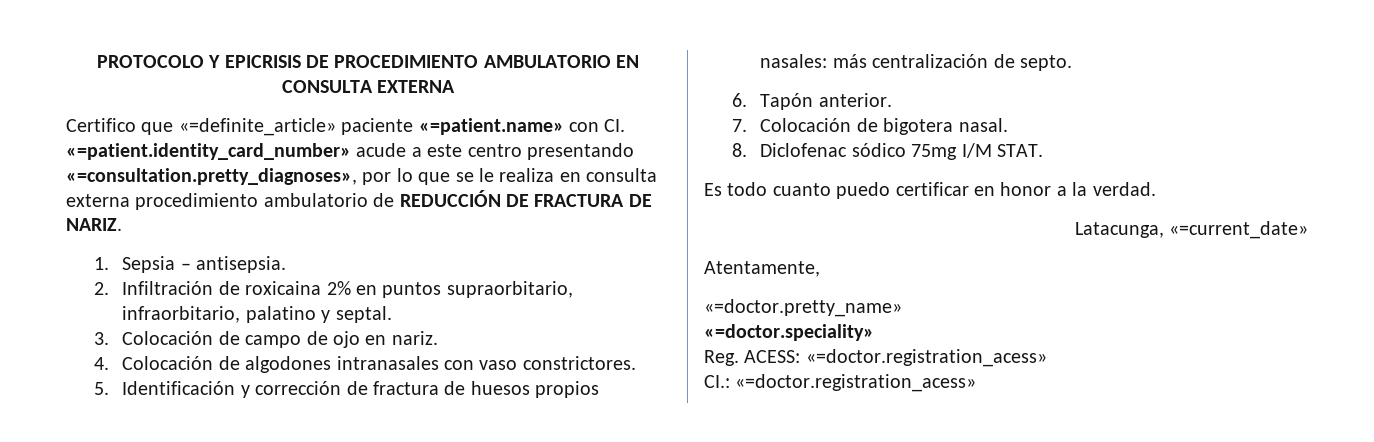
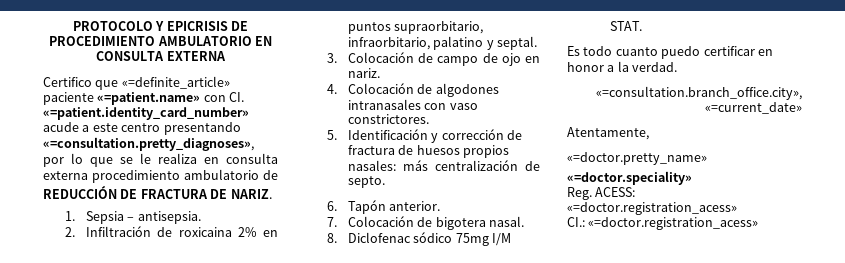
- Latacunga, «=current_date»
+ «=consultation.branch_office.city», «=current_date»

